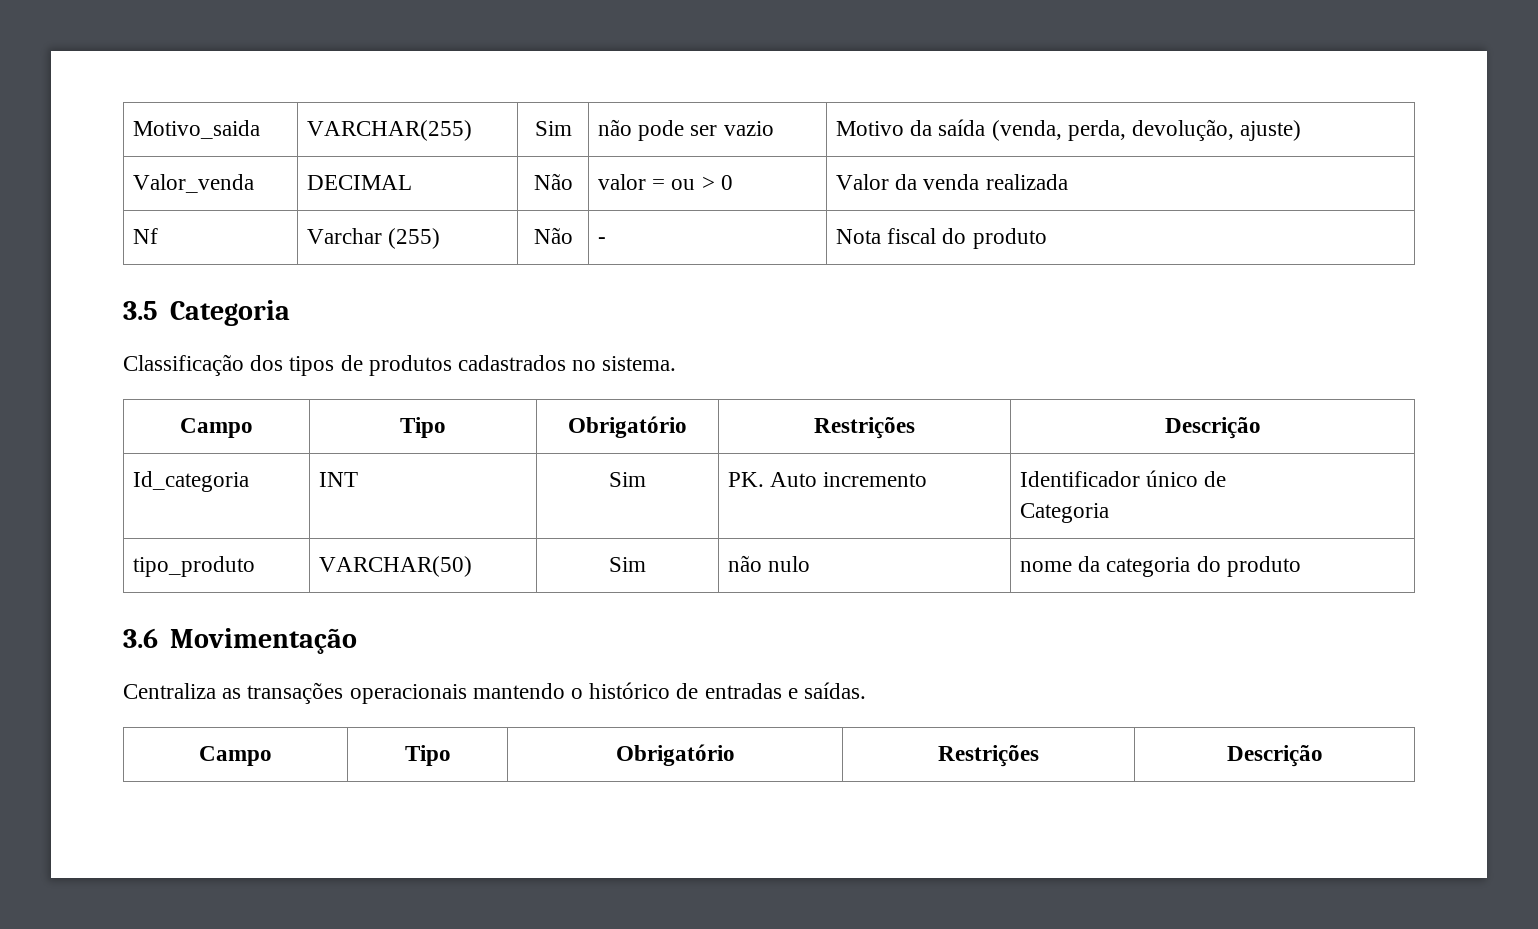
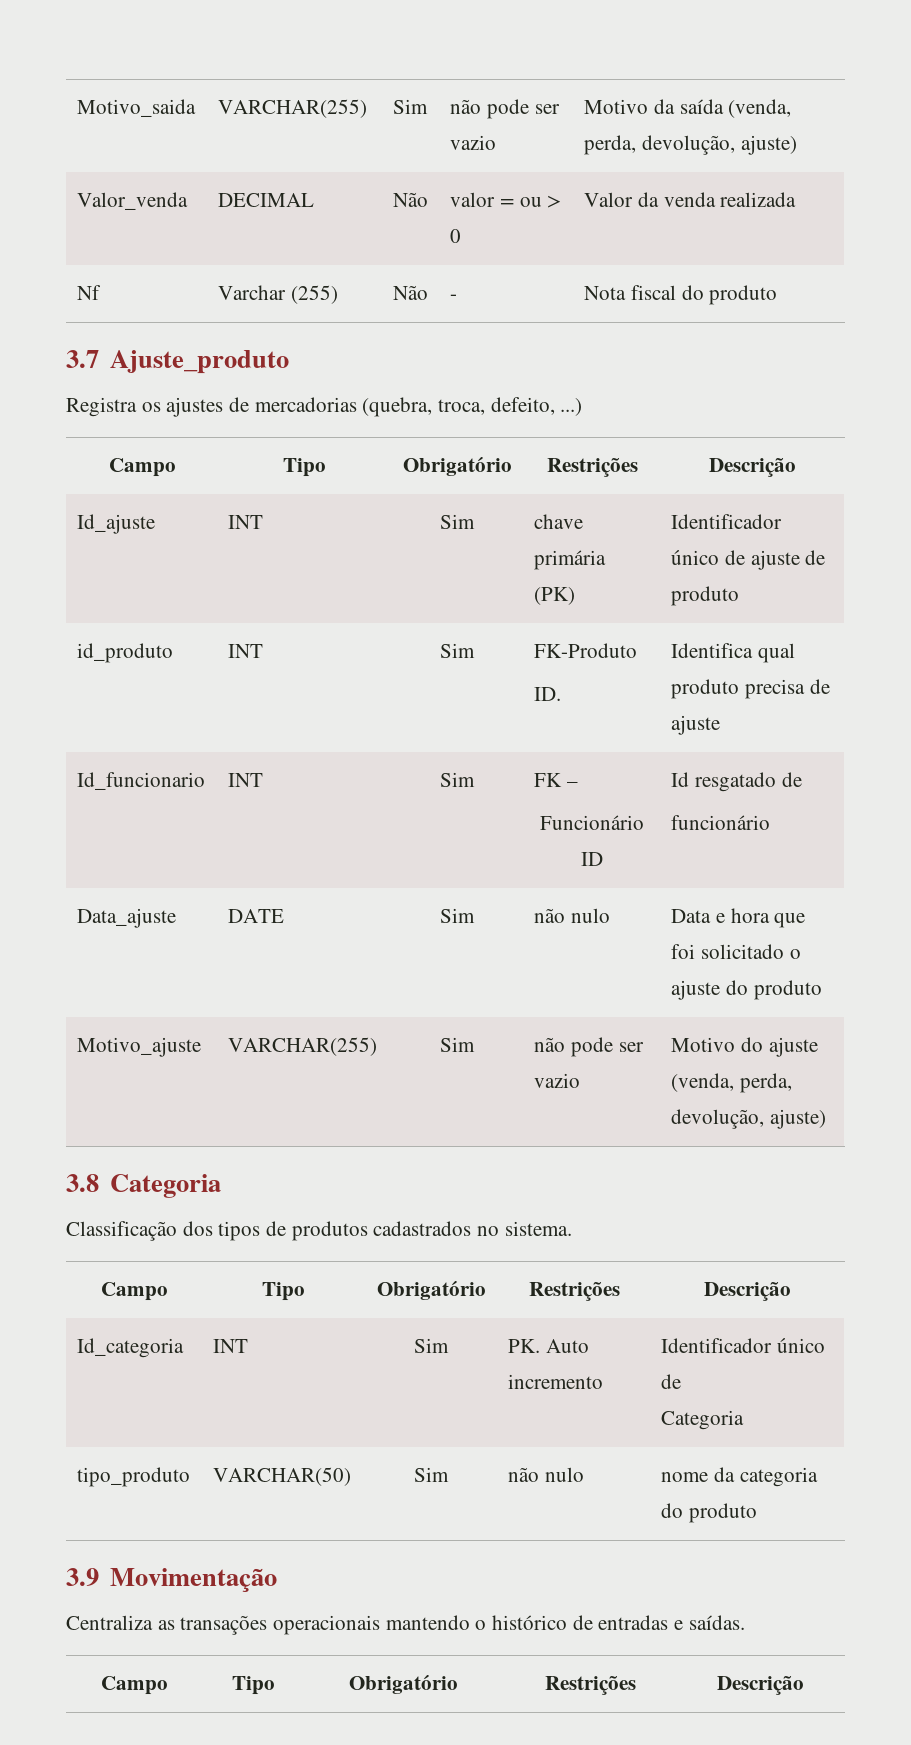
- 3.5 Categoria
+ 3.7 Ajuste_produto
+ Registra os ajustes de mercadorias (quebra, troca, defeito, ...)
+ Campo | Tipo | Obrigatório | Restrições | Descrição
+ Id_ajuste | INT | Sim | chave primária (PK) | Identificador único de ajuste de produto
+ id_produto | INT | Sim | FK-Produto
+ ID. | Identifica qual produto precisa de ajuste
+ Id_funcionario | INT | Sim | FK –
+ Funcionário ID | Id resgatado de
+ funcionário
+ Data_ajuste | DATE | Sim | não nulo | Data e hora que foi solicitado o ajuste do produto
+ Motivo_ajuste | VARCHAR(255) | Sim | não pode ser vazio | Motivo do ajuste (venda, perda, devolução, ajuste)
+ 3.8 Categoria
- 3.6 Movimentação
+ 3.9 Movimentação

